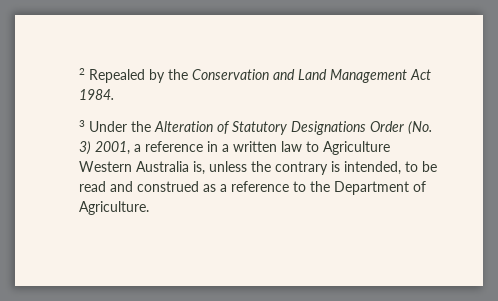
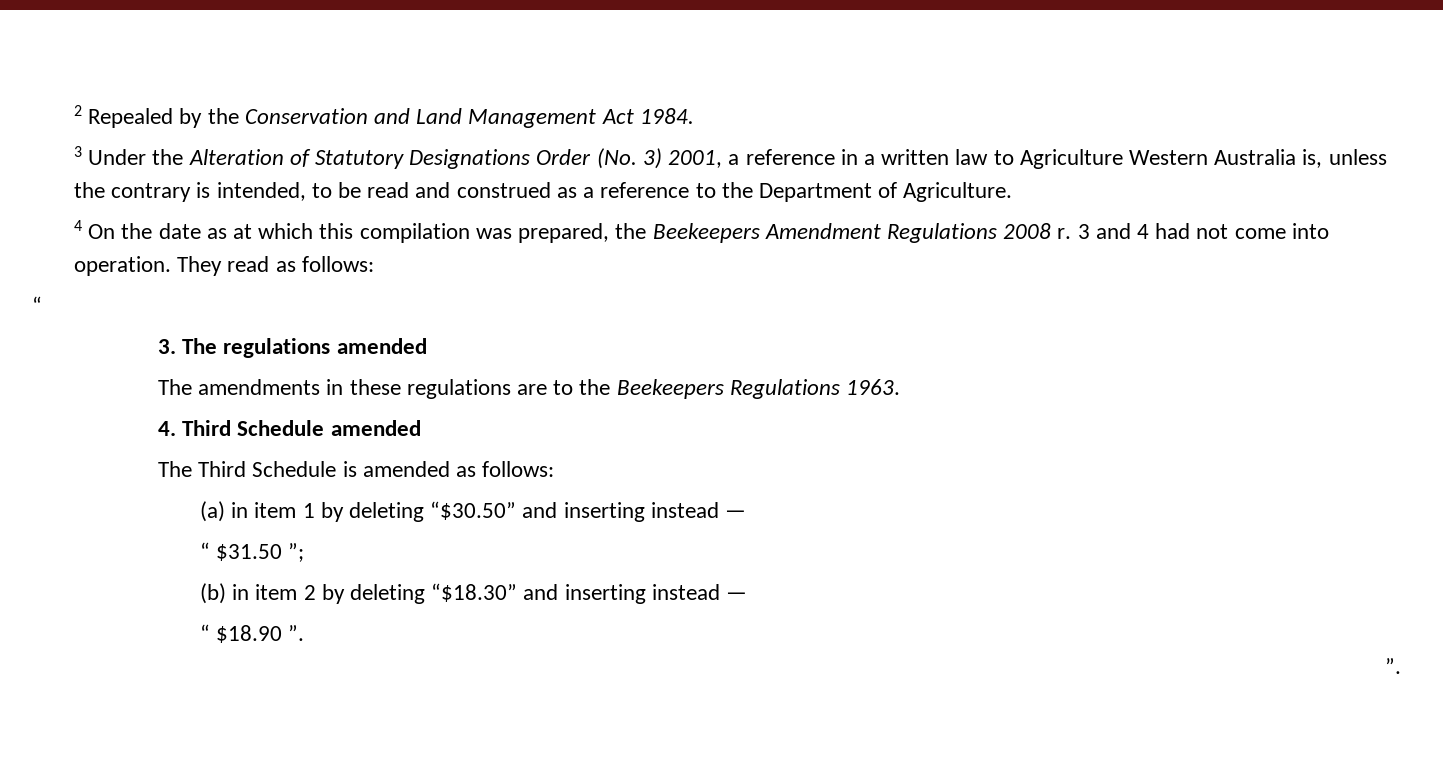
+ 4 On the date as at which this compilation was prepared, the Beekeepers Amendment Regulations 2008 r. 3 and 4 had not come into operation. They read as follows:
+ “
+ 3. The regulations amended
+ The amendments in these regulations are to the Beekeepers Regulations 1963.
+ 4. Third Schedule amended
+ The Third Schedule is amended as follows:
+ (a) in item 1 by deleting “$30.50” and inserting instead —
+ “ $31.50 ”;
+ (b) in item 2 by deleting “$18.30” and inserting instead —
+ “ $18.90 ”.
+ ”.

